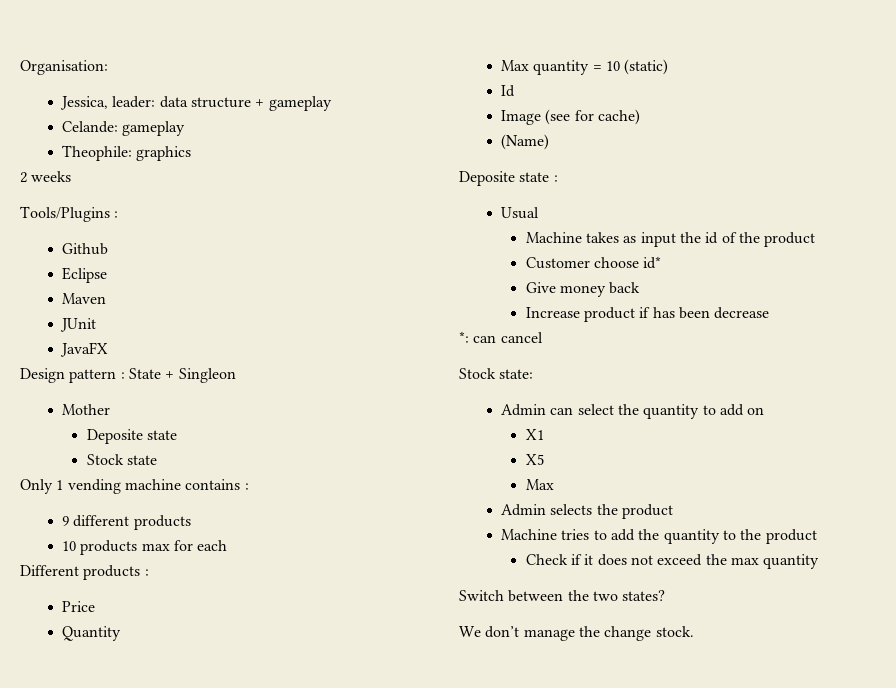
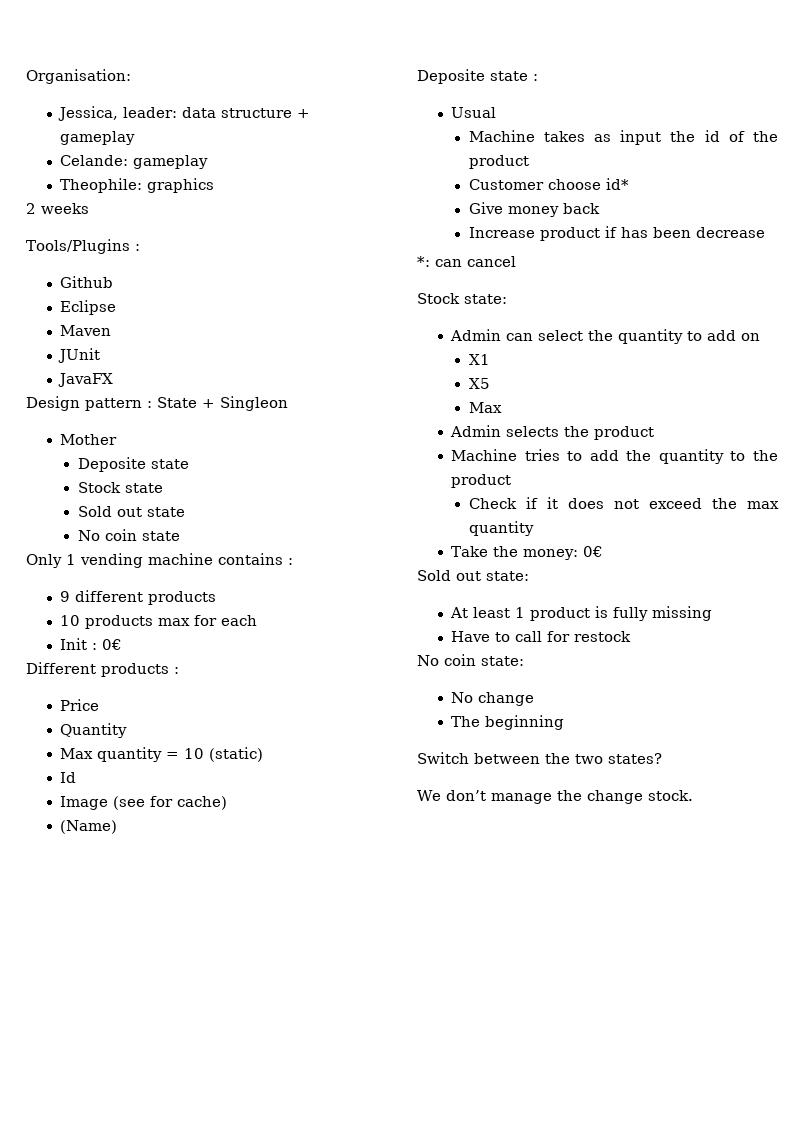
+ Sold out state
+ No coin state
+ Init : 0€
+ Take the money: 0€
+ Sold out state:
+ At least 1 product is fully missing
+ Have to call for restock
+ No coin state:
+ No change
+ The beginning

